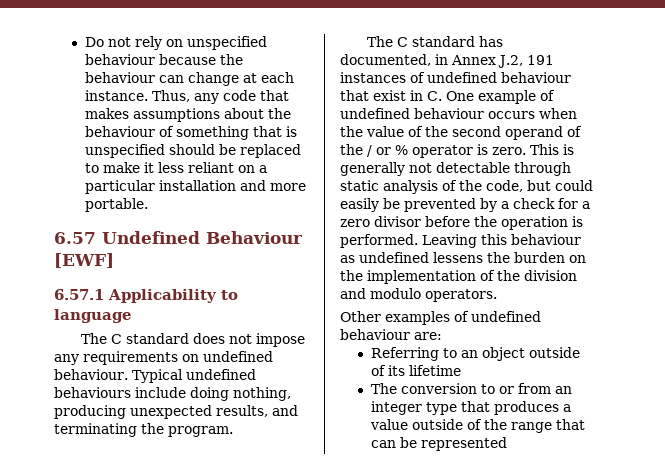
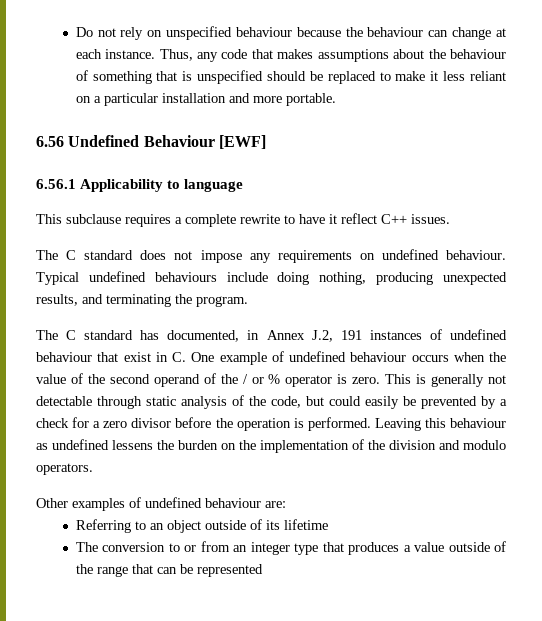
- 6.57 Undefined Behaviour [EWF]
+ 6.56 Undefined Behaviour [EWF]
- 6.57.1 Applicability to language
+ 6.56.1 Applicability to language
+ This subclause requires a complete rewrite to have it reflect C++ issues.

